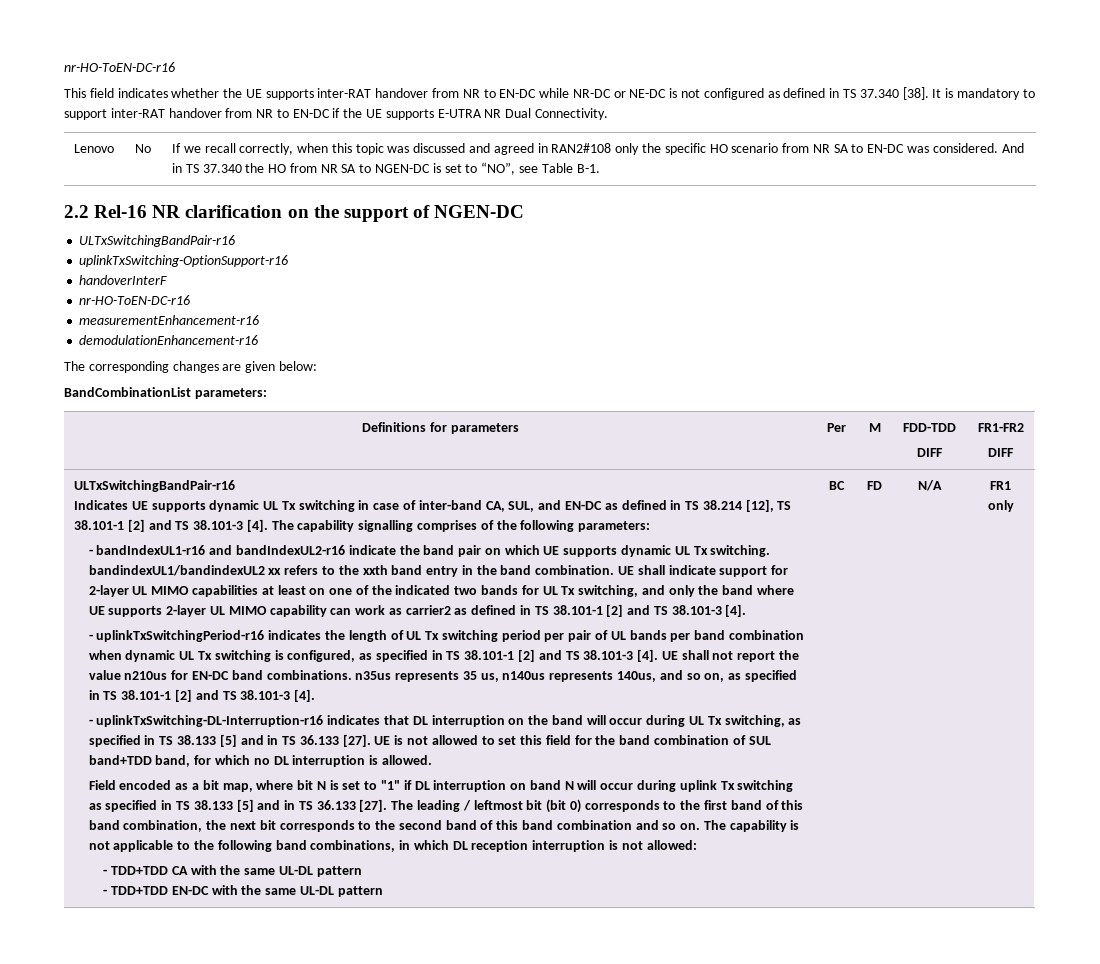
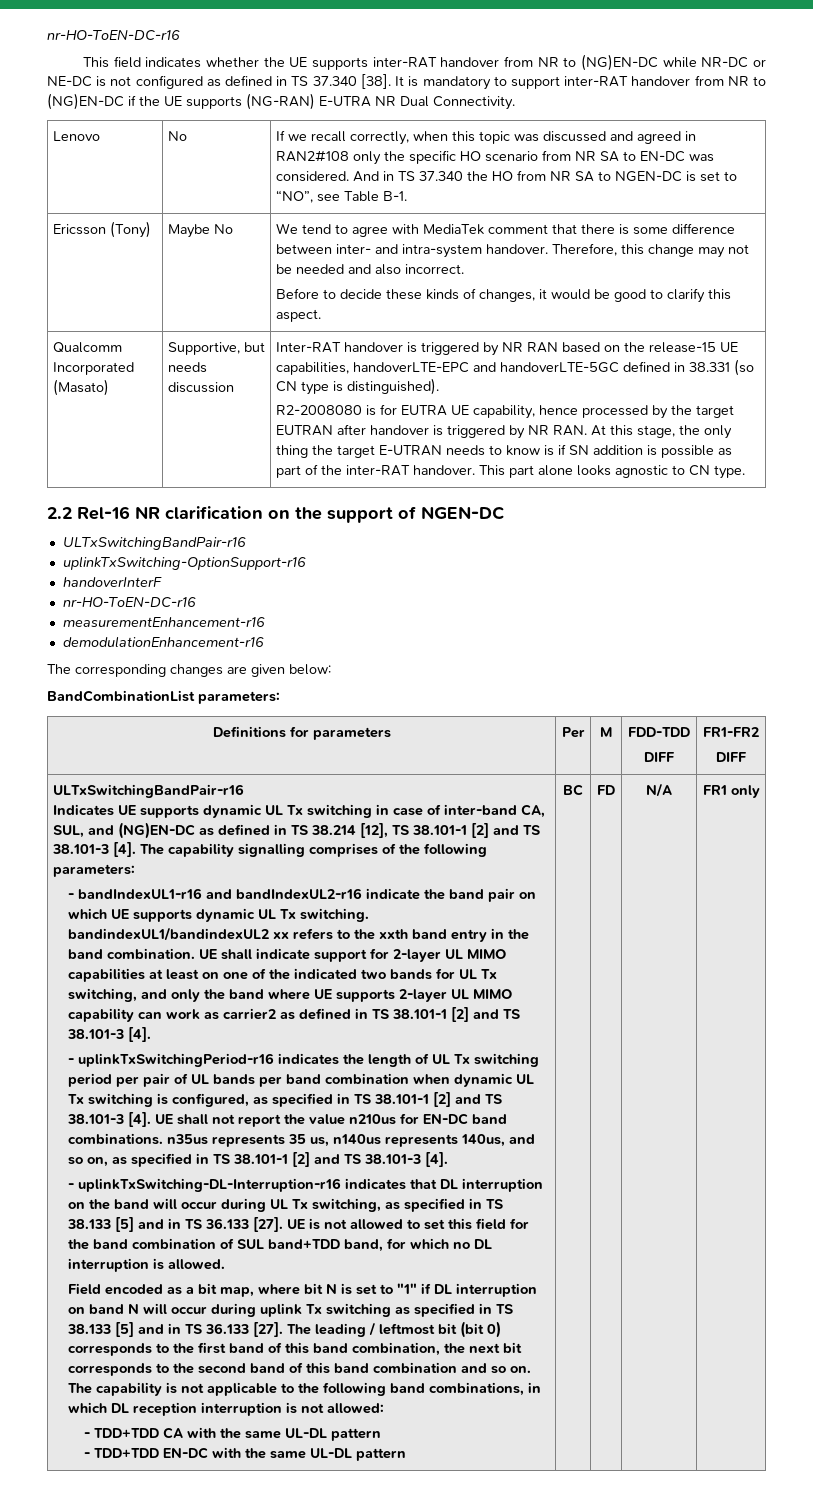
- This field indicates whether the UE supports inter-RAT handover from NR to EN-DC while NR-DC or NE-DC is not configured as defined in TS 37.340 [38].
+ This field indicates whether the UE supports inter-RAT handover from NR to (NG)EN-DC while NR-DC or NE-DC is not configured as defined in TS 37.340 [38].
- It is mandatory to support inter-RAT handover from NR to EN-DC if the UE supports E-UTRA NR Dual Connectivity.
+ It is mandatory to support inter-RAT handover from NR to (NG)EN-DC if the UE supports (NG-RAN) E-UTRA NR Dual Connectivity.
+ Ericsson (Tony) | Maybe No | We tend to agree with MediaTek comment that there is some difference between inter- and intra-system handover. Therefore, this change may not be needed and also incorrect.
+ Before to decide these kinds of changes, it would be good to clarify this aspect.
+ Qualcomm Incorporated (Masato) | Supportive, but needs discussion | Inter-RAT handover is triggered by NR RAN based on the release-15 UE capabilities, handoverLTE-EPC and handoverLTE-5GC defined in 38.331 (so CN type is distinguished).
+ R2-2008080 is for EUTRA UE capability, hence processed by the target EUTRAN after handover is triggered by NR RAN. At this stage, the only thing the target E-UTRAN needs to know is if SN addition is possible as part of the inter-RAT handover. This part alone looks agnostic to CN type.
- Indicates UE supports dynamic UL Tx switching in case of inter-band CA, SUL, and EN-DC as defined in TS 38.214 [12], TS 38.101-1 [2] and TS 38.101-3 [4].
+ Indicates UE supports dynamic UL Tx switching in case of inter-band CA, SUL, and (NG)EN-DC as defined in TS 38.214 [12], TS 38.101-1 [2] and TS 38.101-3 [4].

